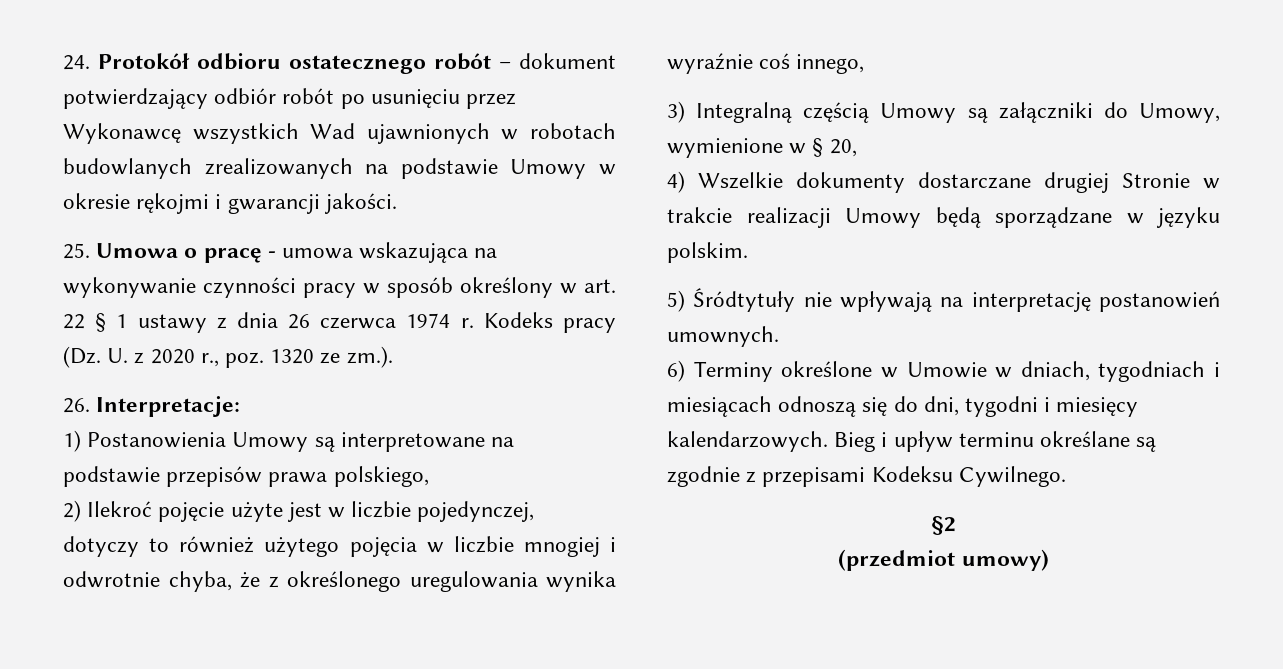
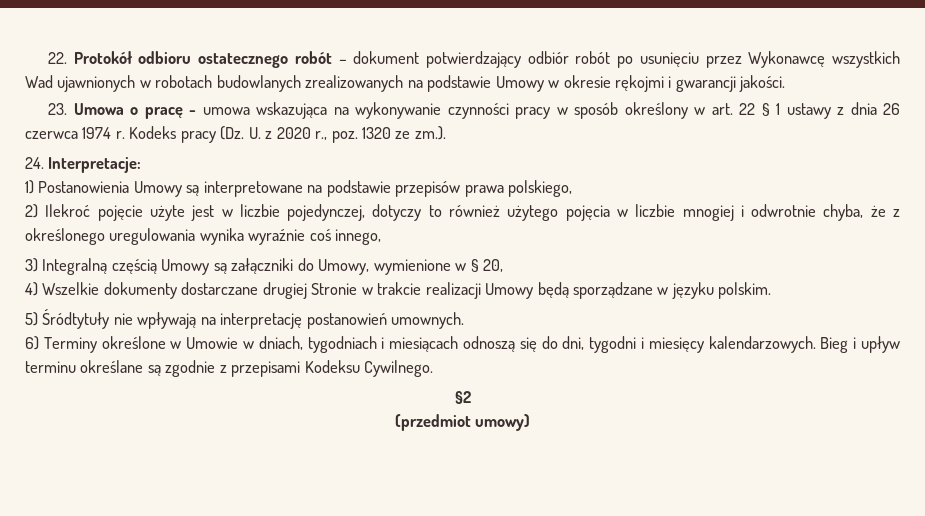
- 24. Protokół odbioru ostatecznego robót – dokument potwierdzający odbiór robót po usunięciu przez Wykonawcę wszystkich Wad ujawnionych w robotach budowlanych zrealizowanych na podstawie Umowy w okresie rękojmi i gwarancji jakości.
+ 22. Protokół odbioru ostatecznego robót – dokument potwierdzający odbiór robót po usunięciu przez Wykonawcę wszystkich Wad ujawnionych w robotach budowlanych zrealizowanych na podstawie Umowy w okresie rękojmi i gwarancji jakości.
- 25. Umowa o pracę - umowa wskazująca na wykonywanie czynności pracy w sposób określony w art. 22 § 1 ustawy z dnia 26 czerwca 1974 r.
+ 23. Umowa o pracę - umowa wskazująca na wykonywanie czynności pracy w sposób określony w art. 22 § 1 ustawy z dnia 26 czerwca 1974 r.
- 26. Interpretacje:
+ 24. Interpretacje:

